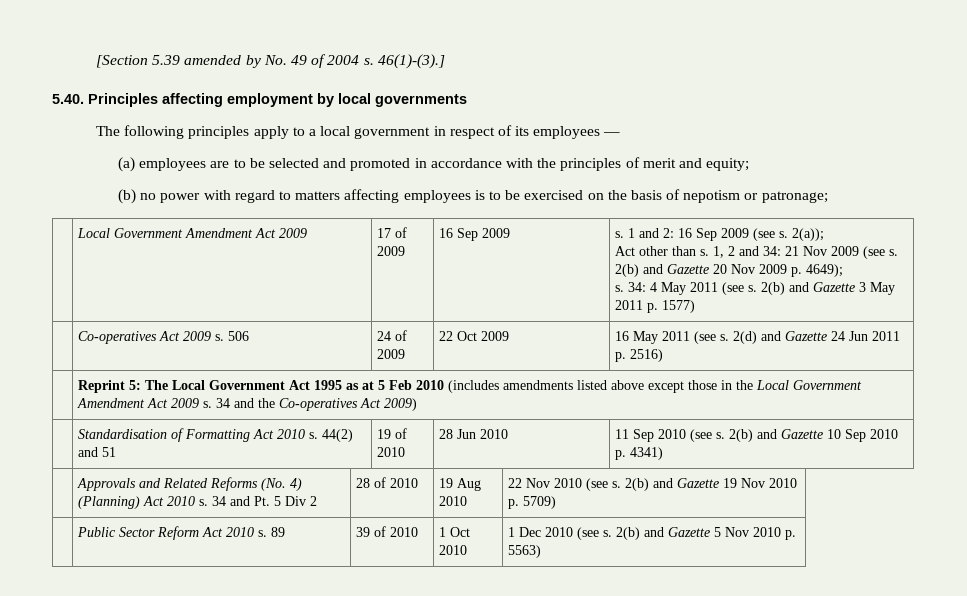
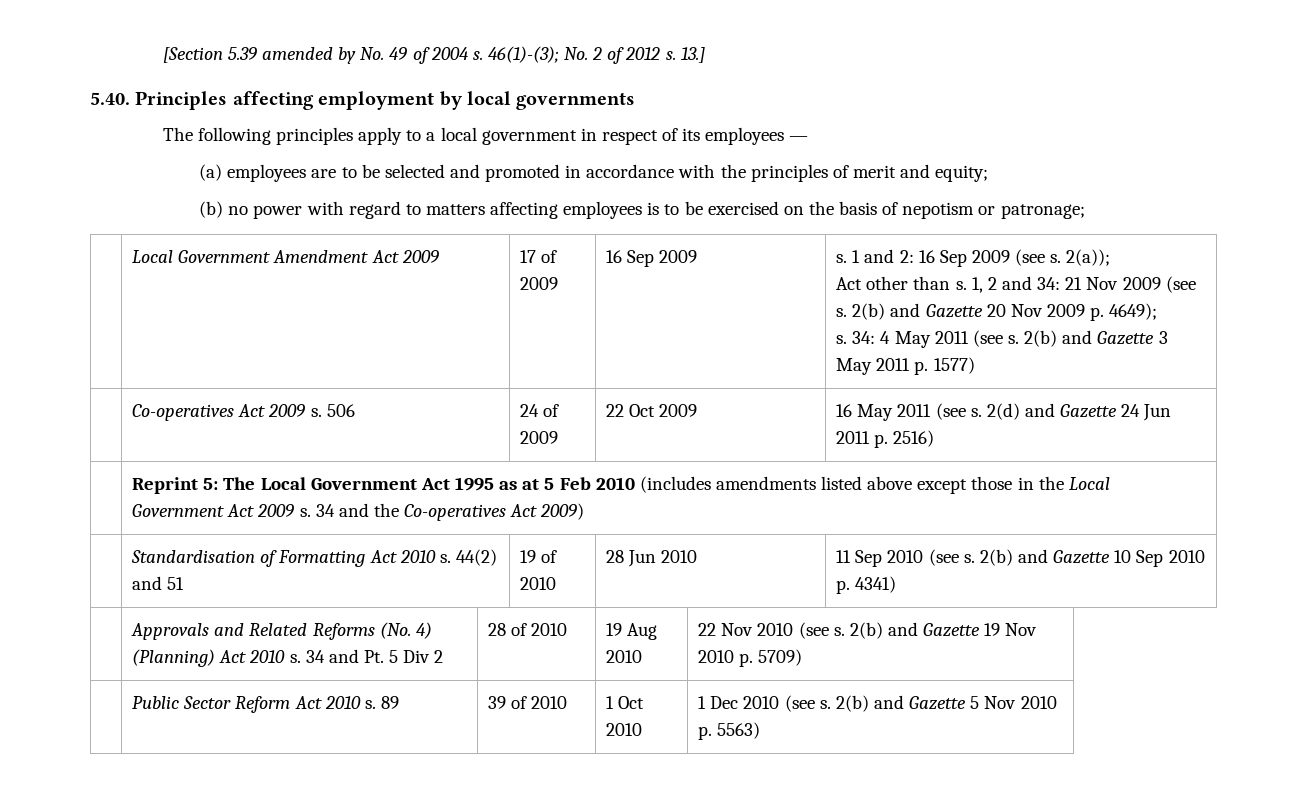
- 46(1)-(3).]
+ 46(1)-(3); No. 2 of 2012 s. 13.]
- | Reprint 5: The Local Government Act 1995 as at 5 Feb 2010 (includes amendments listed above except those in the Local Government Amendment Act 2009 s. 34 and the Co-operatives Act 2009)
+ | Reprint 5: The Local Government Act 1995 as at 5 Feb 2010 (includes amendments listed above except those in the Local Government Act 2009 s. 34 and the Co-operatives Act 2009)

